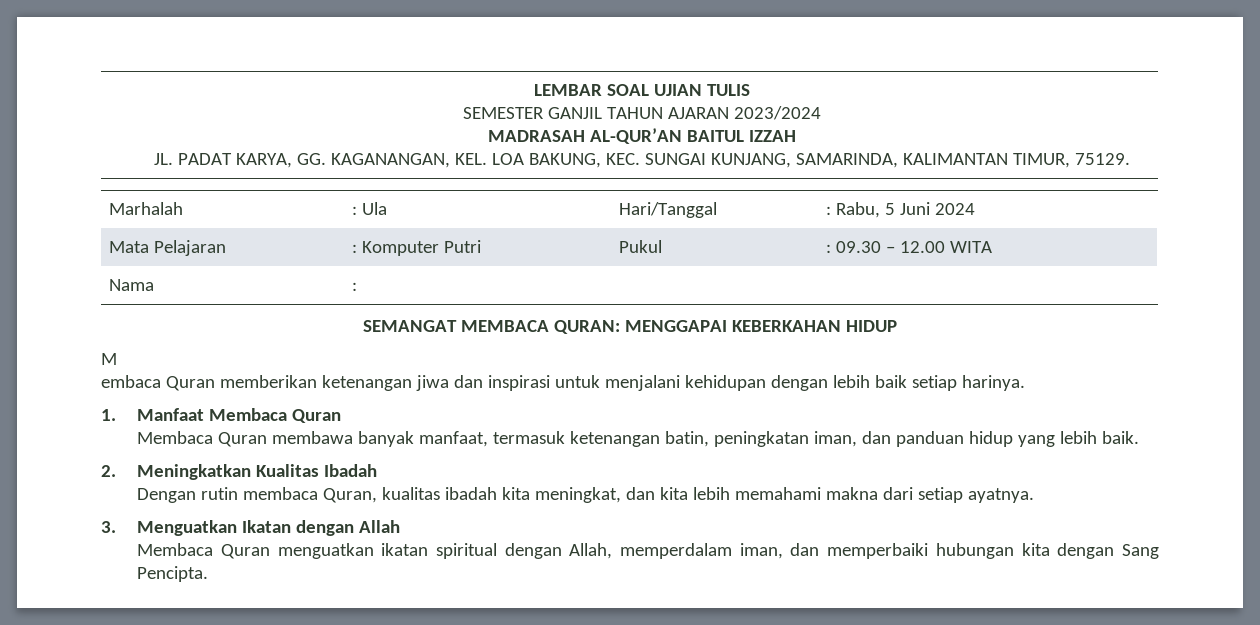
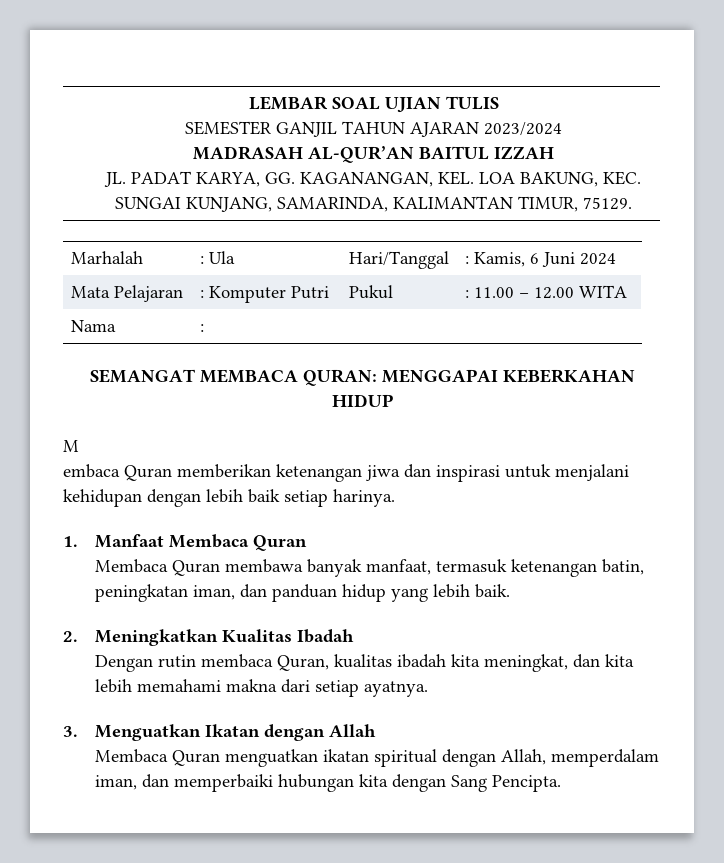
- Marhalah | : Ula | Hari/Tanggal | : Rabu, 5 Juni 2024
+ Marhalah | : Ula | Hari/Tanggal | : Kamis, 6 Juni 2024
- Mata Pelajaran | : Komputer Putri | Pukul | : 09.30 – 12.00 WITA
+ Mata Pelajaran | : Komputer Putri | Pukul | : 11.00 – 12.00 WITA

